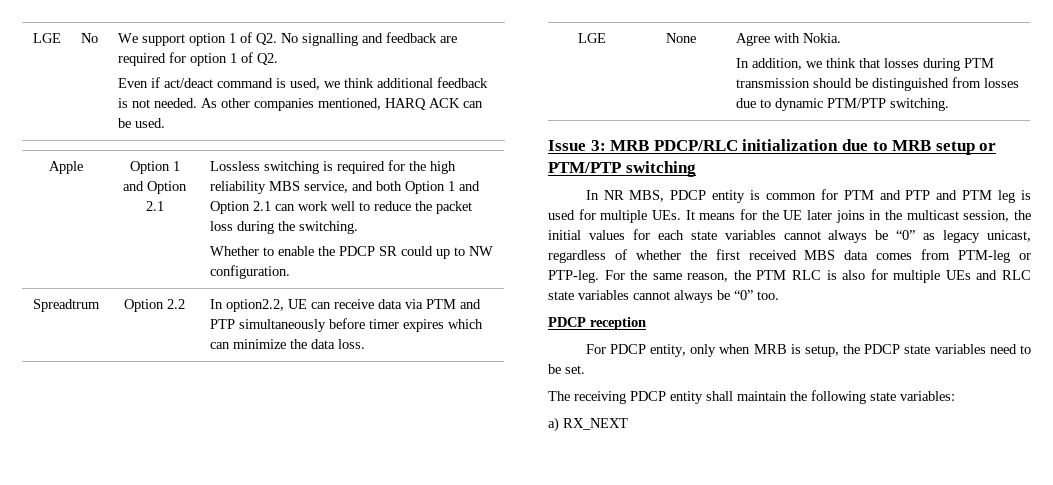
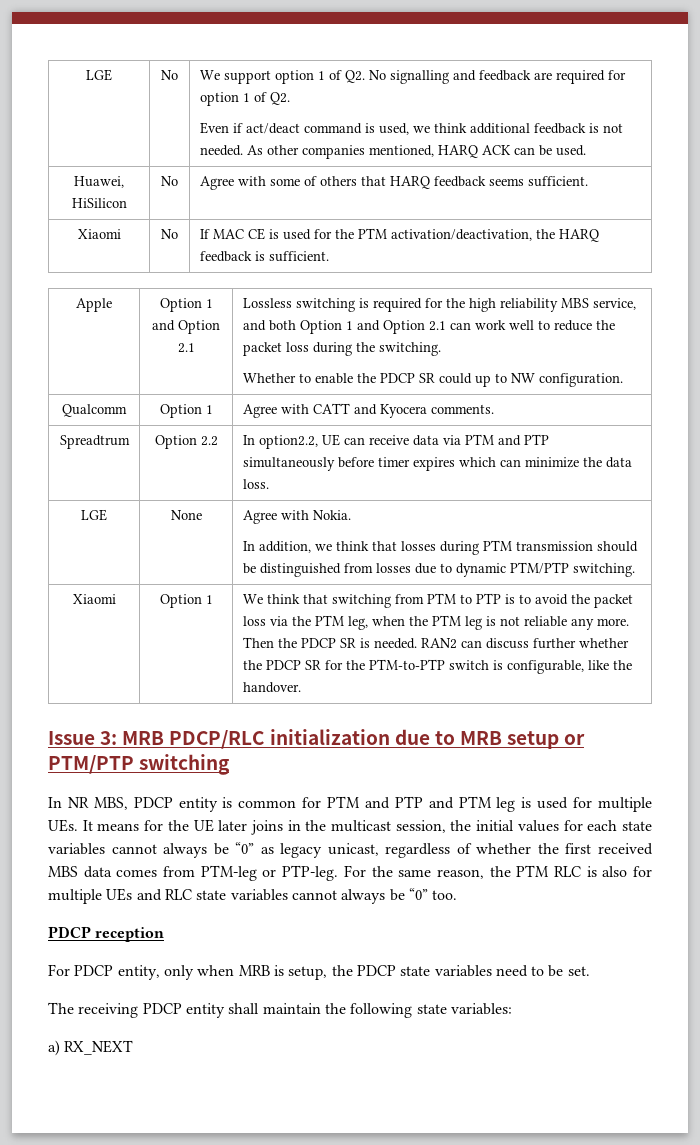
+ Huawei, HiSilicon | No | Agree with some of others that HARQ feedback seems sufficient.
+ Xiaomi | No | If MAC CE is used for the PTM activation/deactivation, the HARQ feedback is sufficient.
+ Qualcomm | Option 1 | Agree with CATT and Kyocera comments.
+ Xiaomi | Option 1 | We think that switching from PTM to PTP is to avoid the packet loss via the PTM leg, when the PTM leg is not reliable any more. Then the PDCP SR is needed. RAN2 can discuss further whether the PDCP SR for the PTM-to-PTP switch is configurable, like the handover.

